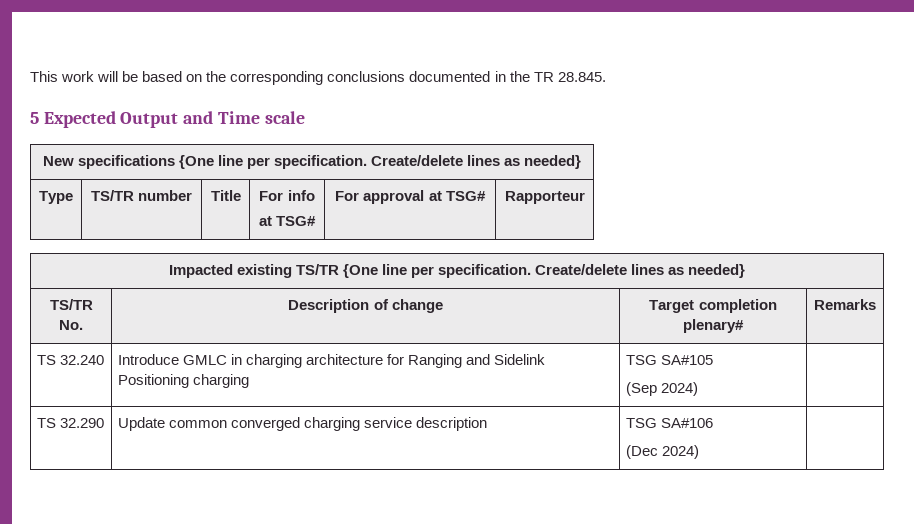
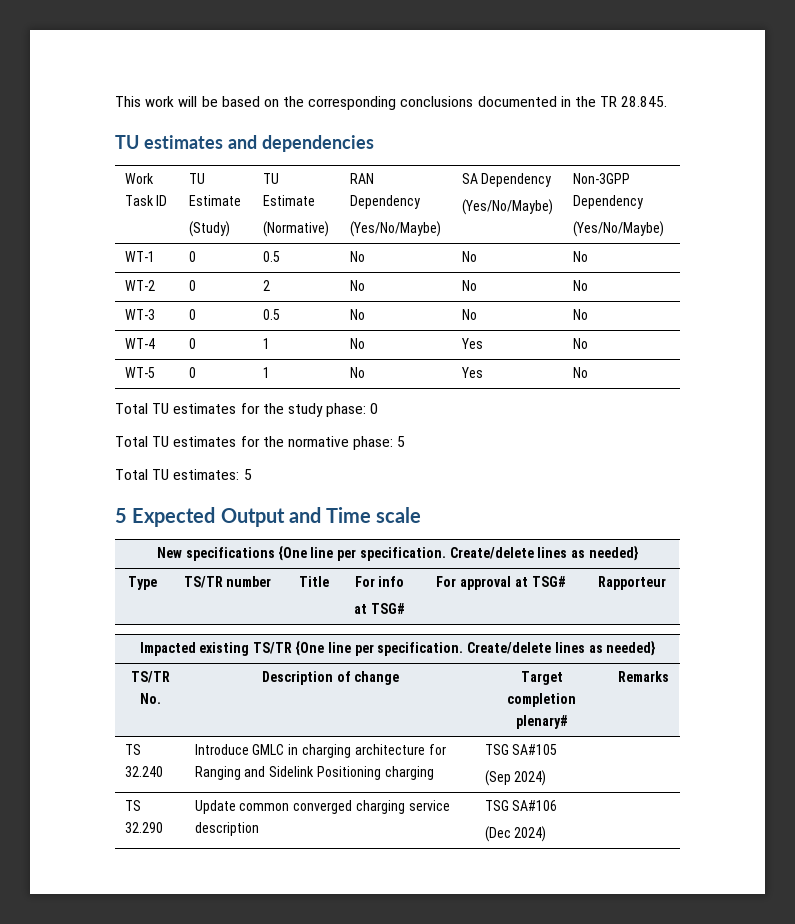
+ TU estimates and dependencies
+ Work Task ID | TU Estimate
+ (Study) | TU Estimate
+ (Normative) | RAN Dependency
+ (Yes/No/Maybe) | SA Dependency
+ (Yes/No/Maybe) | Non-3GPP Dependency
+ (Yes/No/Maybe)
+ WT-1 | 0 | 0.5 | No | No | No
+ WT-2 | 0 | 2 | No | No | No
+ WT-3 | 0 | 0.5 | No | No | No
+ WT-4 | 0 | 1 | No | Yes | No
+ WT-5 | 0 | 1 | No | Yes | No
+ Total TU estimates for the study phase: 0
+ Total TU estimates for the normative phase: 5
+ Total TU estimates: 5

